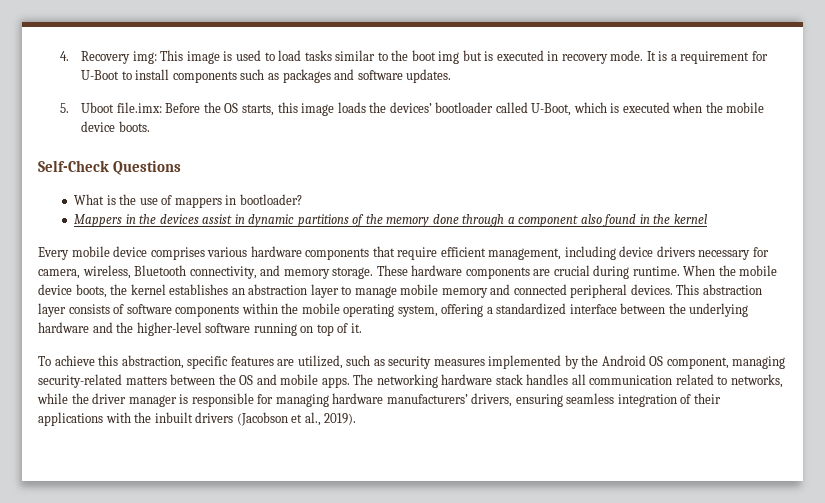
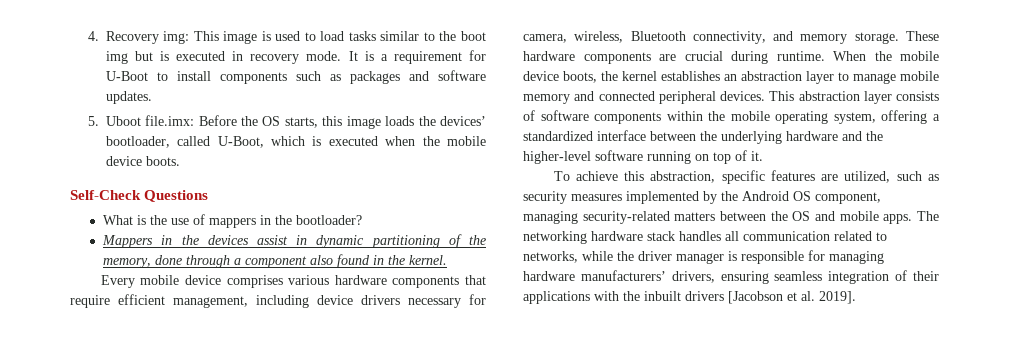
- 5. Uboot file.imx: Before the OS starts, this image loads the devices’ bootloader called U-Boot, which is executed when the mobile device boots.
+ 5. Uboot file.imx: Before the OS starts, this image loads the devices’ bootloader, called U-Boot, which is executed when the mobile device boots.
- What is the use of mappers in bootloader?
+ What is the use of mappers in the bootloader?
- Mappers in the devices assist in dynamic partitions of the memory done through a component also found in the kernel
+ Mappers in the devices assist in dynamic partitioning of the memory, done through a component also found in the kernel.
- The networking hardware stack handles all communication related to networks, while the driver manager is responsible for managing hardware manufacturers’ drivers, ensuring seamless integration of their applications with the inbuilt drivers (Jacobson et al., 2019).
+ The networking hardware stack handles all communication related to networks, while the driver manager is responsible for managing hardware manufacturers’ drivers, ensuring seamless integration of their applications with the inbuilt drivers [Jacobson et al. 2019].

